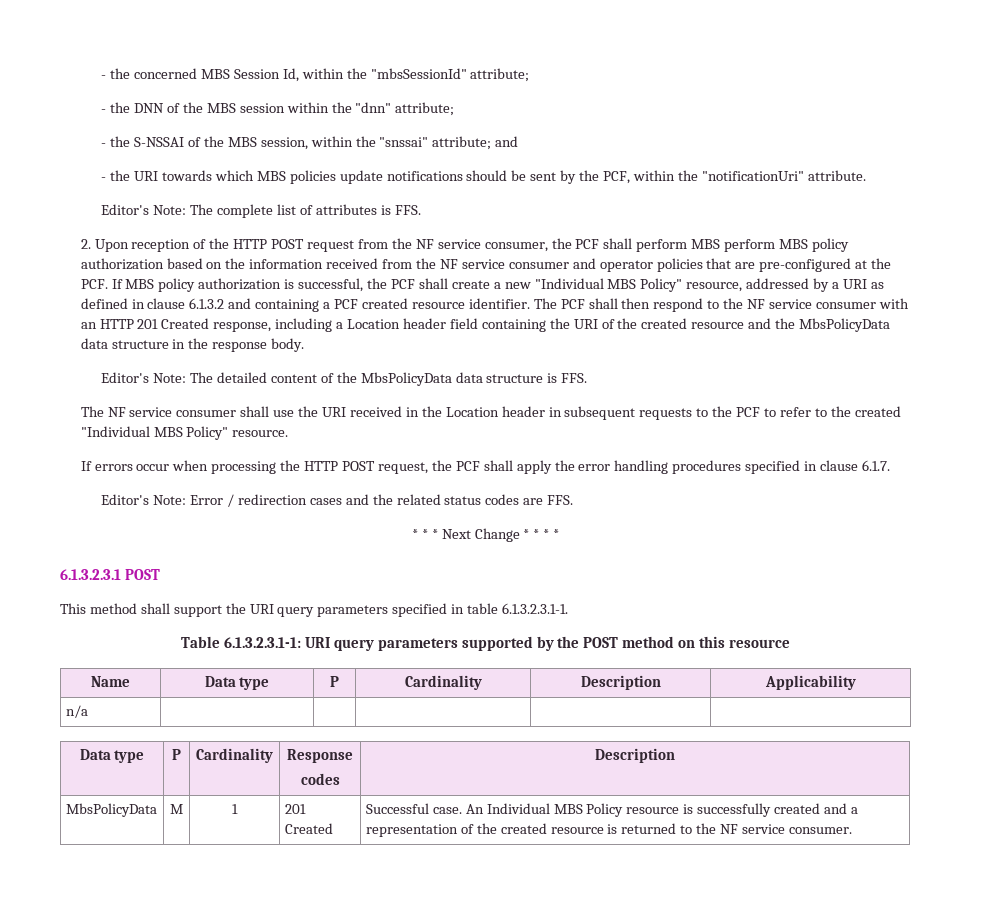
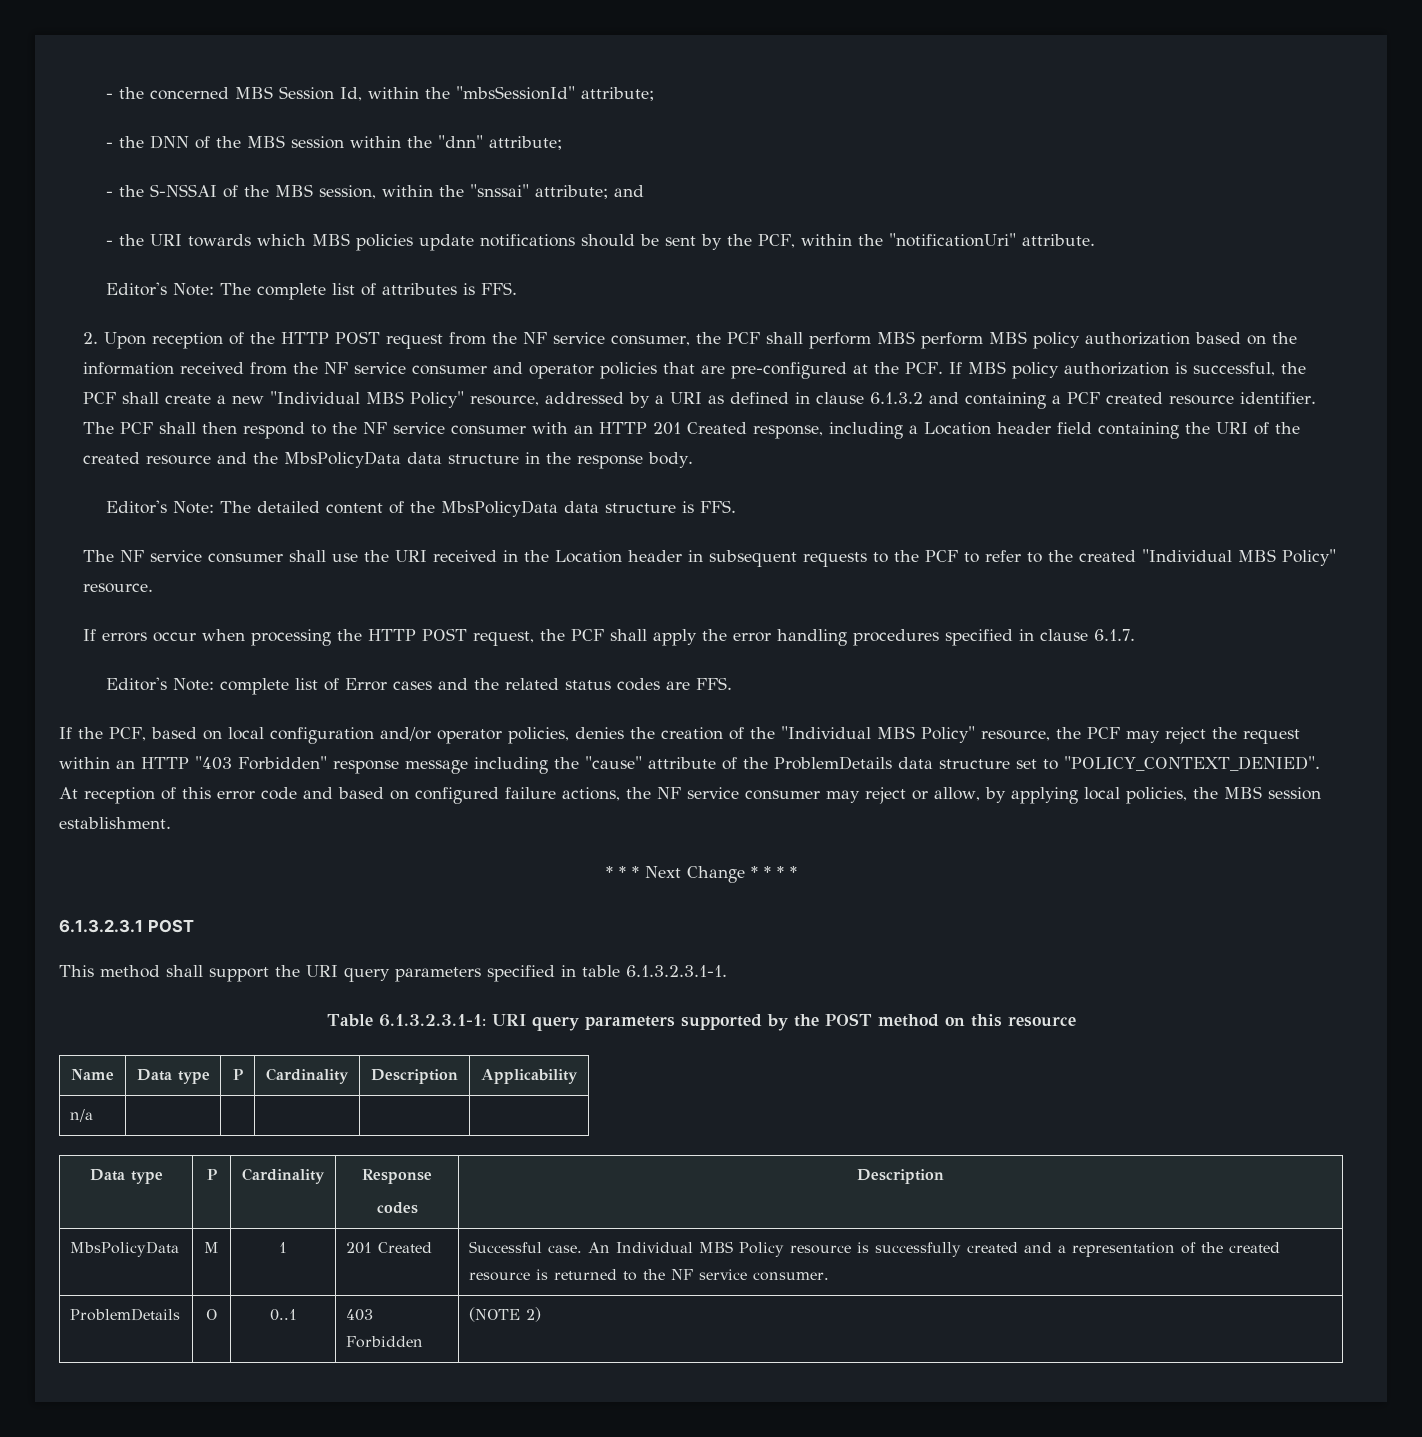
- Editor's Note: Error / redirection cases and the related status codes are FFS.
+ Editor's Note: complete list of Error cases and the related status codes are FFS.
+ If the PCF, based on local configuration and/or operator policies, denies the creation of the "Individual MBS Policy" resource, the PCF may reject the request within an HTTP "403 Forbidden" response message including the "cause" attribute of the ProblemDetails data structure set to "POLICY_CONTEXT_DENIED". At reception of this error code and based on configured failure actions, the NF service consumer may reject or allow, by applying local policies, the MBS session establishment.
+ ProblemDetails | O | 0..1 | 403 Forbidden | (NOTE 2)

